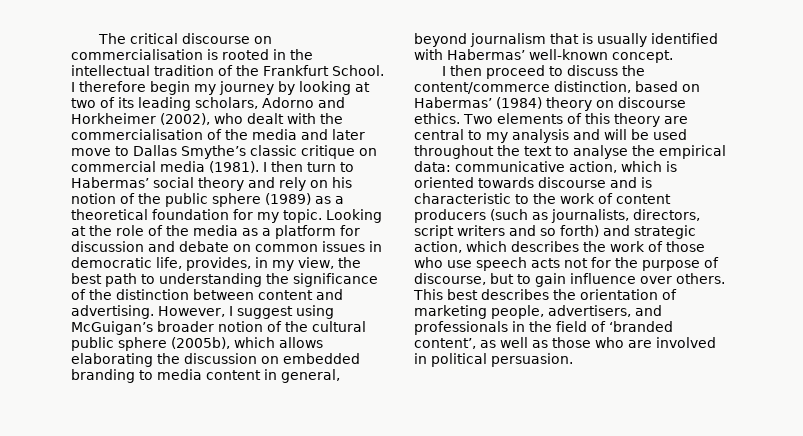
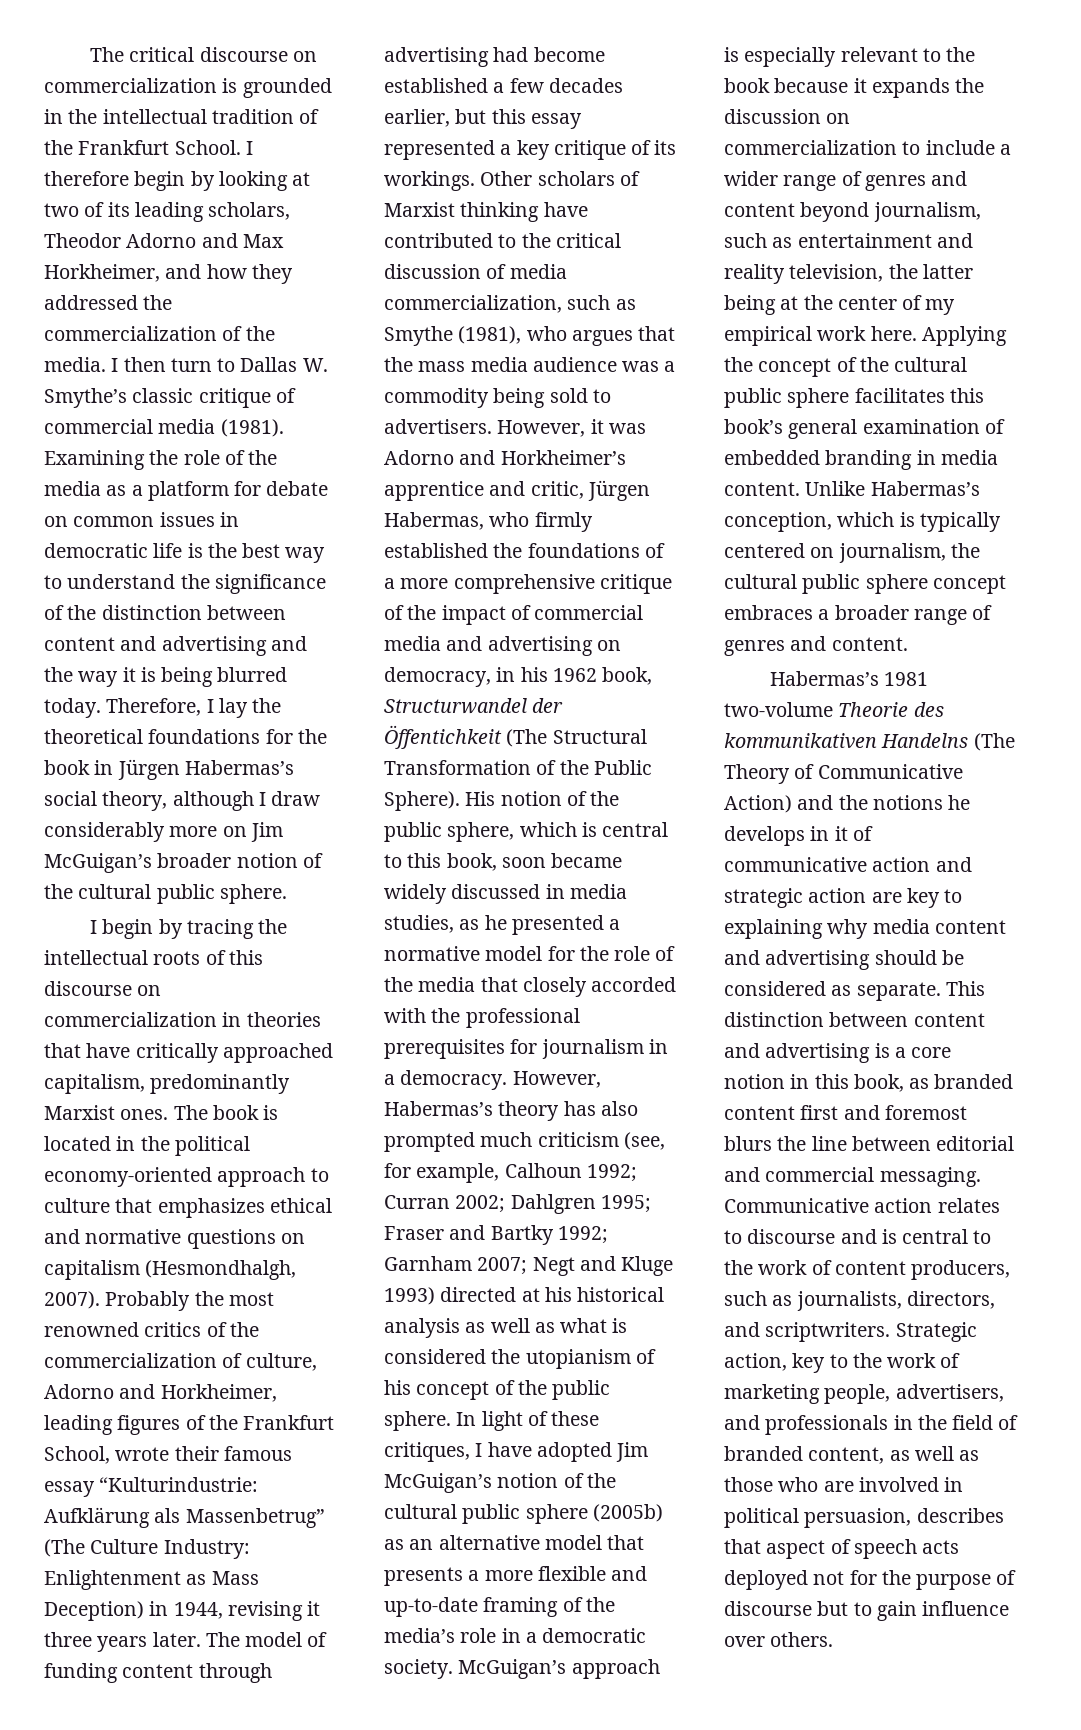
- The critical discourse on commercialisation is rooted in the intellectual tradition of the Frankfurt School.
+ The critical discourse on commercialization is grounded in the intellectual tradition of the Frankfurt School.
- I therefore begin my journey by looking at two of its leading scholars, Adorno and Horkheimer (2002), who dealt with the commercialisation of the media and later move to Dallas Smythe’s classic critique on commercial media (1981). I then turn to Habermas’ social theory and rely on his notion of the public sphere (1989) as a theoretical foundation for my topic. Looking at the role of the media as a platform for discussion and debate on common issues in democratic life, provides, in my view, the best path to understanding the significance of the distinction between content and advertising. However, I suggest using McGuigan’s broader notion of the cultural public sphere (2005b), which allows elaborating the discussion on embedded branding to media content in general, beyond journalism that is usually identified with Habermas’ well-known concept.
- I then proceed to discuss the content/commerce distinction, based on Habermas’ (1984) theory on discourse ethics. Two elements of this theory are central to my analysis and will be used throughout the text to analyse the empirical data: communicative action, which is oriented towards discourse and is characteristic to the work of content producers (such as journalists, directors, script writers and so forth) and strategic action, which describes the work of those who use speech acts not for the purpose of discourse, but to gain influence over others. This best describes the orientation of marketing people, advertisers, and professionals in the field of ‘branded content’, as well as those who are involved in political persuasion.
+ I therefore begin by looking at two of its leading scholars, Theodor Adorno and Max Horkheimer, and how they addressed the commercialization of the media. I then turn to Dallas W. Smythe’s classic critique of commercial media (1981). Examining the role of the media as a platform for debate on common issues in democratic life is the best way to understand the significance of the distinction between content and advertising and the way it is being blurred today. Therefore, I lay the theoretical foundations for the book in Jürgen Habermas’s social theory, although I draw considerably more on Jim McGuigan’s broader notion of the cultural public sphere.
+ I begin by tracing the intellectual roots of this discourse on commercialization in theories that have critically approached capitalism, predominantly Marxist ones. The book is located in the political economy-oriented approach to culture that emphasizes ethical and normative questions on capitalism (Hesmondhalgh, 2007). Probably the most renowned critics of the commercialization of culture, Adorno and Horkheimer, leading figures of the Frankfurt School, wrote their famous essay “Kulturindustrie: Aufklärung als Massenbetrug” (The Culture Industry: Enlightenment as Mass Deception) in 1944, revising it three years later. The model of funding content through advertising had become established a few decades earlier, but this essay represented a key critique of its workings. Other scholars of Marxist thinking have contributed to the critical discussion of media commercialization, such as Smythe (1981), who argues that the mass media audience was a commodity being sold to advertisers. However, it was Adorno and Horkheimer’s apprentice and critic, Jürgen Habermas, who firmly established the foundations of a more comprehensive critique of the impact of commercial media and advertising on democracy, in his 1962 book, Structurwandel der Öffentichkeit (The Structural Transformation of the Public Sphere). His notion of the public sphere, which is central to this book, soon became widely discussed in media studies, as he presented a normative model for the role of the media that closely accorded with the professional prerequisites for journalism in a democracy. However, Habermas’s theory has also prompted much criticism (see, for example, Calhoun 1992; Curran 2002; Dahlgren 1995; Fraser and Bartky 1992; Garnham 2007; Negt and Kluge 1993) directed at his historical analysis as well as what is considered the utopianism of his concept of the public sphere. In light of these critiques, I have adopted Jim McGuigan’s notion of the cultural public sphere (2005b) as an alternative model that presents a more flexible and up-to-date framing of the media’s role in a democratic society. McGuigan’s approach is especially relevant to the book because it expands the discussion on commercialization to include a wider range of genres and content beyond journalism, such as entertainment and reality television, the latter being at the center of my empirical work here. Applying the concept of the cultural public sphere facilitates this book’s general examination of embedded branding in media content. Unlike Habermas’s conception, which is typically centered on journalism, the cultural public sphere concept embraces a broader range of genres and content.
+ Habermas’s 1981 two-volume Theorie des kommunikativen Handelns (The Theory of Communicative Action) and the notions he develops in it of communicative action and strategic action are key to explaining why media content and advertising should be considered as separate. This distinction between content and advertising is a core notion in this book, as branded content first and foremost blurs the line between editorial and commercial messaging. Communicative action relates to discourse and is central to the work of content producers, such as journalists, directors, and scriptwriters. Strategic action, key to the work of marketing people, advertisers, and professionals in the field of branded content, as well as those who are involved in political persuasion, describes that aspect of speech acts deployed not for the purpose of discourse but to gain influence over others.

